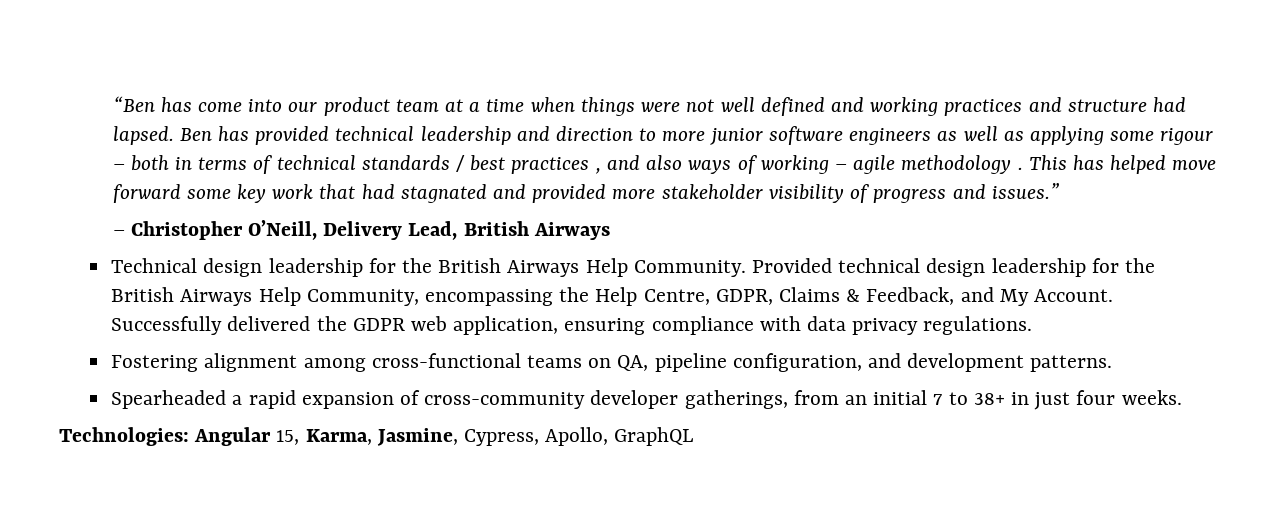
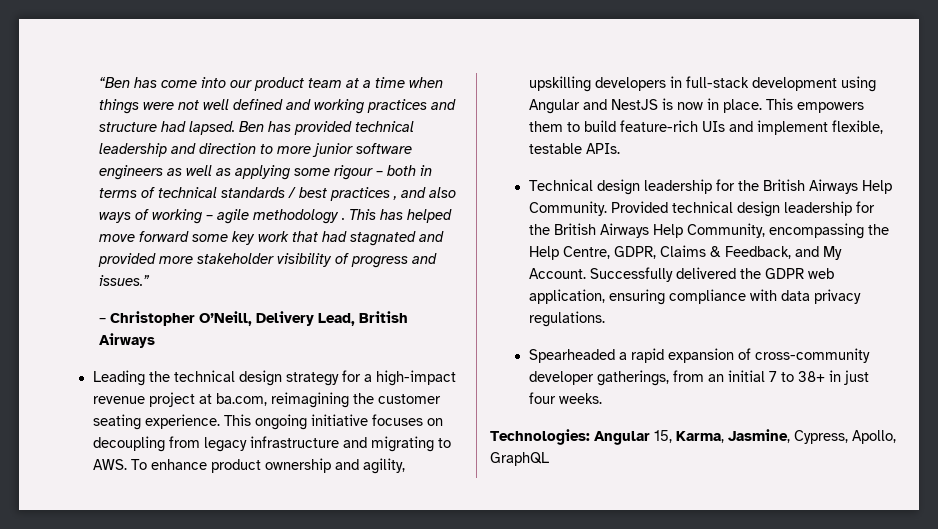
+ Leading the technical design strategy for a high-impact revenue project at ba.com, reimagining the customer seating experience. This ongoing initiative focuses on decoupling from legacy infrastructure and migrating to AWS. To enhance product ownership and agility, upskilling developers in full-stack development using Angular and NestJS is now in place. This empowers them to build feature-rich UIs and implement flexible, testable APIs.
- Fostering alignment among cross-functional teams on QA, pipeline configuration, and development patterns.

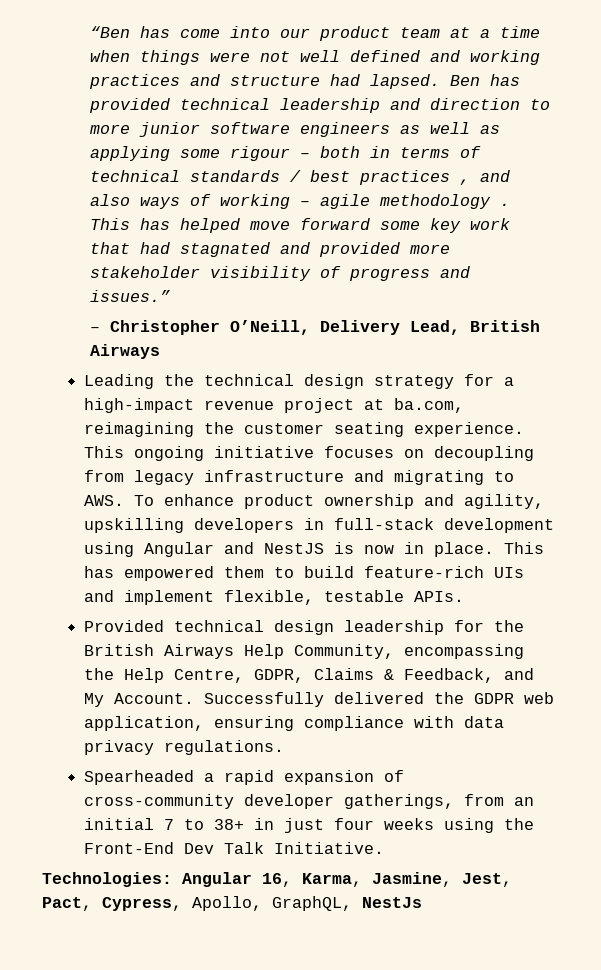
- This empowers them to build feature-rich UIs and implement flexible, testable APIs.
+ This has empowered them to build feature-rich UIs and implement flexible, testable APIs.
- Technical design leadership for the British Airways Help Community.
- Spearheaded a rapid expansion of cross-community developer gatherings, from an initial 7 to 38+ in just four weeks.
+ Spearheaded a rapid expansion of cross-community developer gatherings, from an initial 7 to 38+ in just four weeks using the Front-End Dev Talk Initiative.
- Technologies: Angular 15, Karma, Jasmine, Cypress, Apollo, GraphQL
+ Technologies: Angular 16, Karma, Jasmine, Jest, Pact, Cypress, Apollo, GraphQL, NestJs

